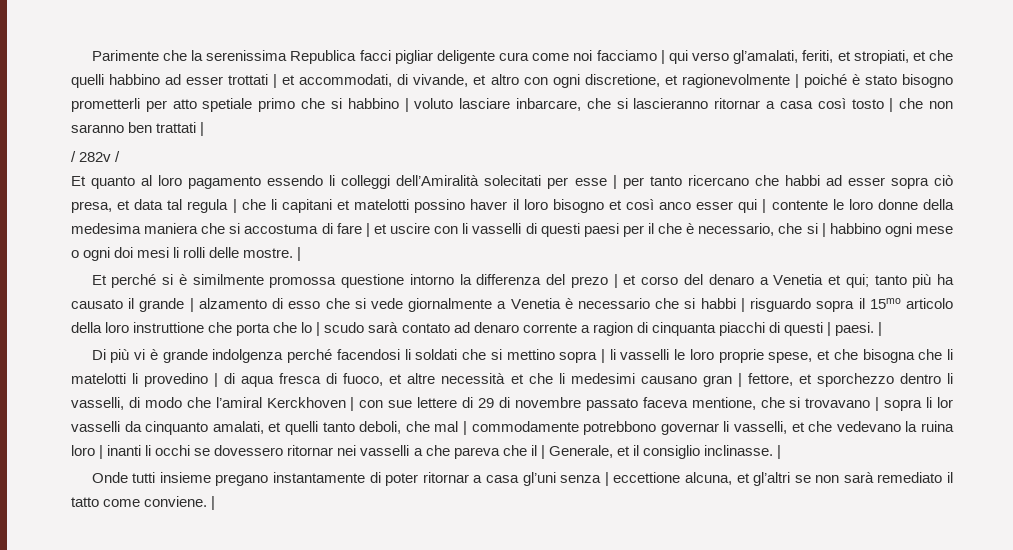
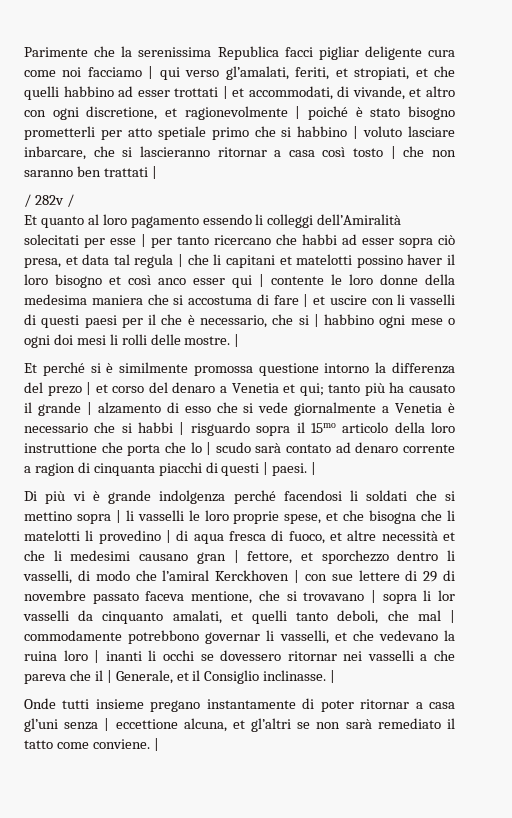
- Di più vi è grande indolgenza perché facendosi li soldati che si mettino sopra | li vasselli le loro proprie spese, et che bisogna che li matelotti li provedino | di aqua fresca di fuoco, et altre necessità et che li medesimi causano gran | fettore, et sporchezzo dentro li vasselli, di modo che l’amiral Kerckhoven | con sue lettere di 29 di novembre passato faceva mentione, che si trovavano | sopra li lor vasselli da cinquanto amalati, et quelli tanto deboli, che mal | commodamente potrebbono governar li vasselli, et che vedevano la ruina loro | inanti li occhi se dovessero ritornar nei vasselli a che pareva che il | Generale, et il consiglio inclinasse.
+ Di più vi è grande indolgenza perché facendosi li soldati che si mettino sopra | li vasselli le loro proprie spese, et che bisogna che li matelotti li provedino | di aqua fresca di fuoco, et altre necessità et che li medesimi causano gran | fettore, et sporchezzo dentro li vasselli, di modo che l’amiral Kerckhoven | con sue lettere di 29 di novembre passato faceva mentione, che si trovavano | sopra li lor vasselli da cinquanto amalati, et quelli tanto deboli, che mal | commodamente potrebbono governar li vasselli, et che vedevano la ruina loro | inanti li occhi se dovessero ritornar nei vasselli a che pareva che il | Generale, et il Consiglio inclinasse.

